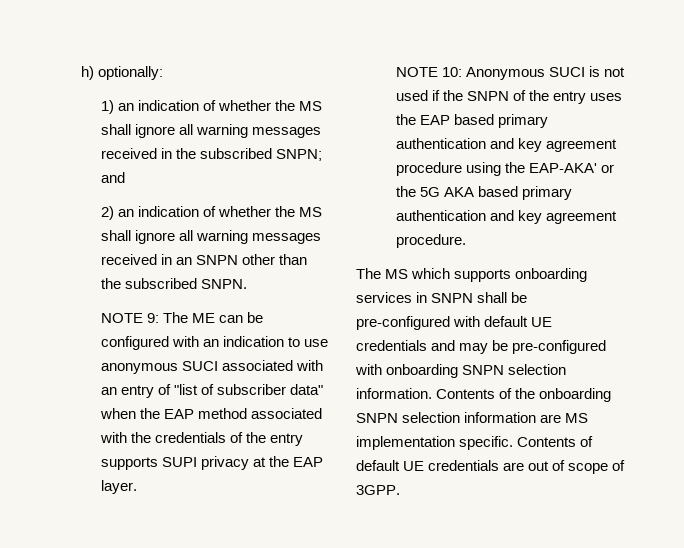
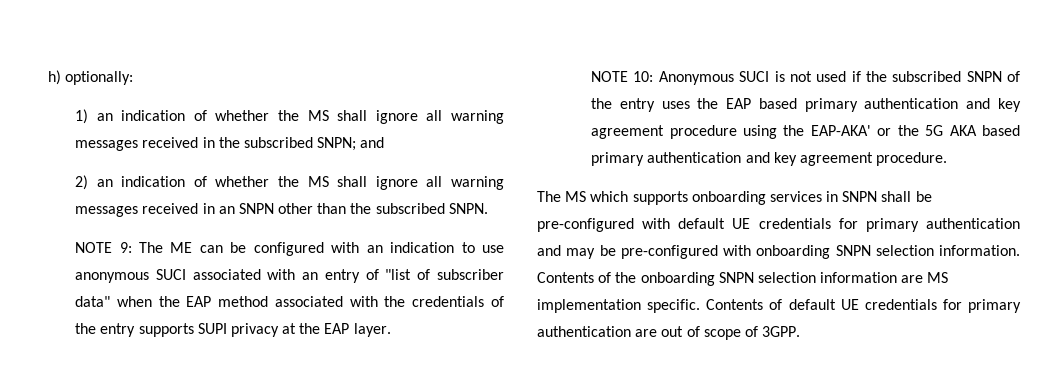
- NOTE 10: Anonymous SUCI is not used if the SNPN of the entry uses the EAP based primary authentication and key agreement procedure using the EAP-AKA' or the 5G AKA based primary authentication and key agreement procedure.
+ NOTE 10: Anonymous SUCI is not used if the subscribed SNPN of the entry uses the EAP based primary authentication and key agreement procedure using the EAP-AKA' or the 5G AKA based primary authentication and key agreement procedure.
- The MS which supports onboarding services in SNPN shall be pre-configured with default UE credentials and may be pre-configured with onboarding SNPN selection information.
+ The MS which supports onboarding services in SNPN shall be pre-configured with default UE credentials for primary authentication and may be pre-configured with onboarding SNPN selection information.
- Contents of default UE credentials are out of scope of 3GPP.
+ Contents of default UE credentials for primary authentication are out of scope of 3GPP.

